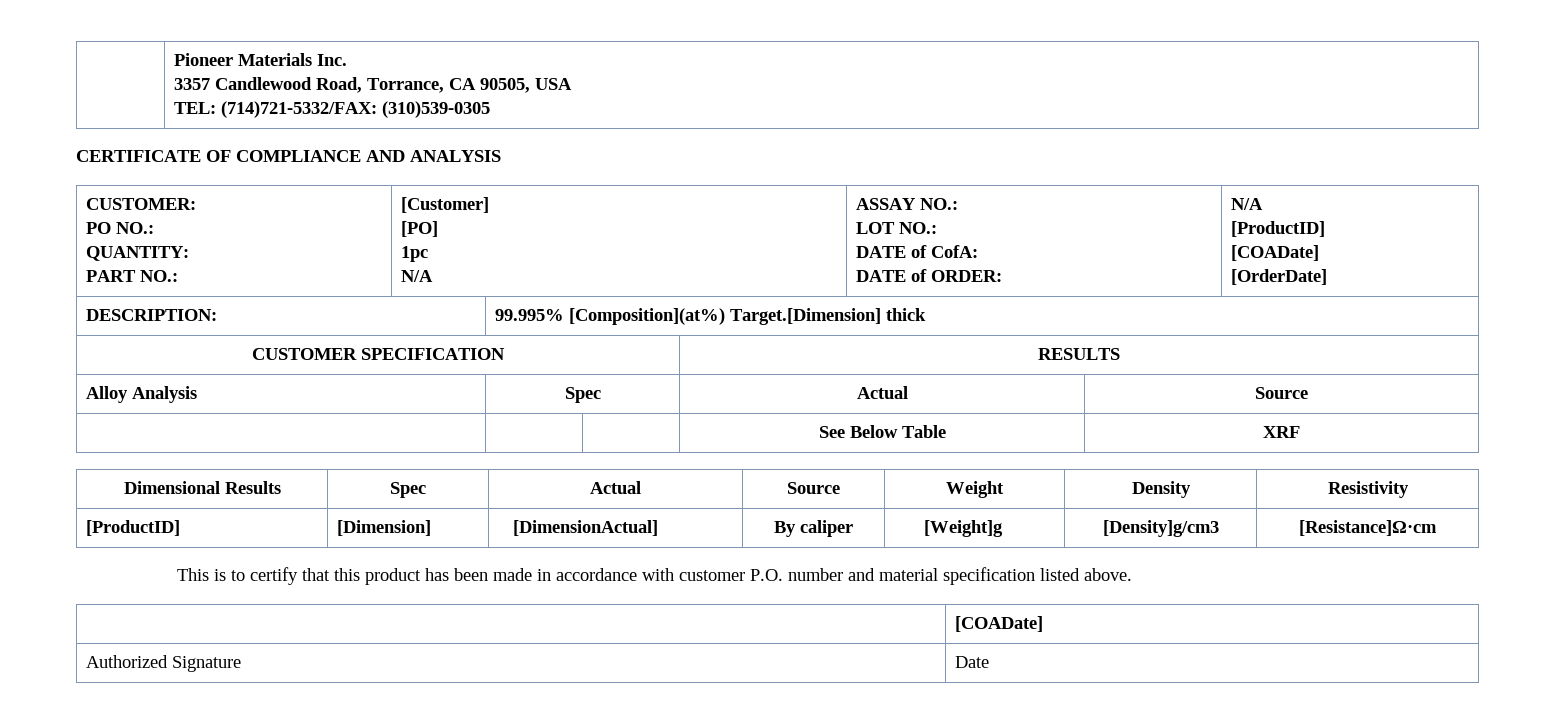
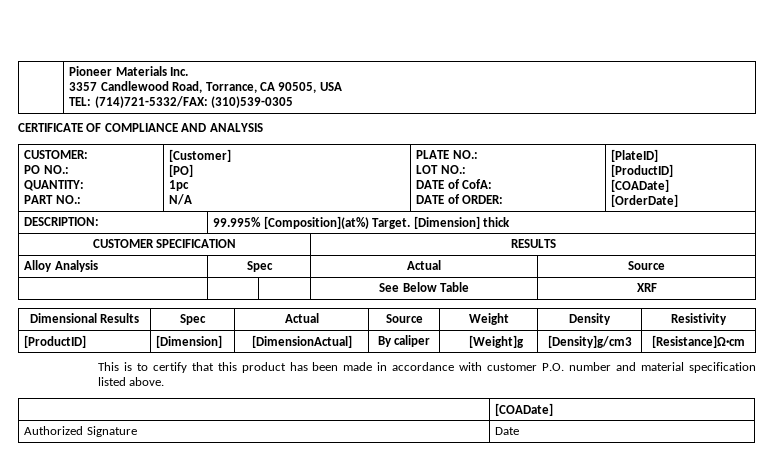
  CUSTOMER:
  PO NO.:
  QUANTITY:
  PART NO.: | [Customer]
  [PO]
  1pc
- N/A | ASSAY NO.:
+ N/A | PLATE NO.:
  LOT NO.:
  DATE of CofA:
- DATE of ORDER: | N/A
+ DATE of ORDER: | [PlateID]
- DESCRIPTION: | 99.995% [Composition](at%) Target.[Dimension] thick
+ DESCRIPTION: | 99.995% [Composition](at%) Target. [Dimension] thick

